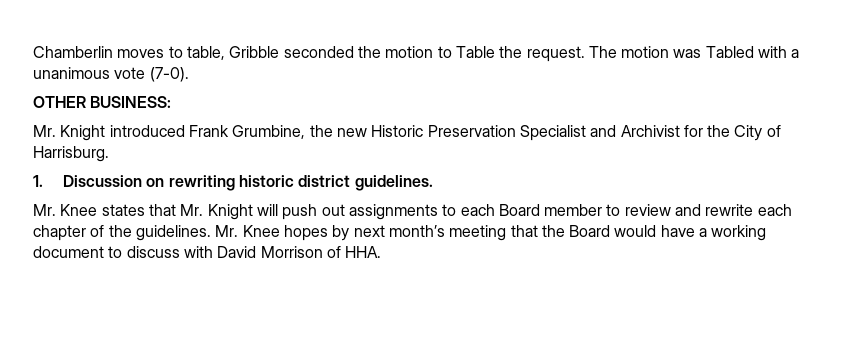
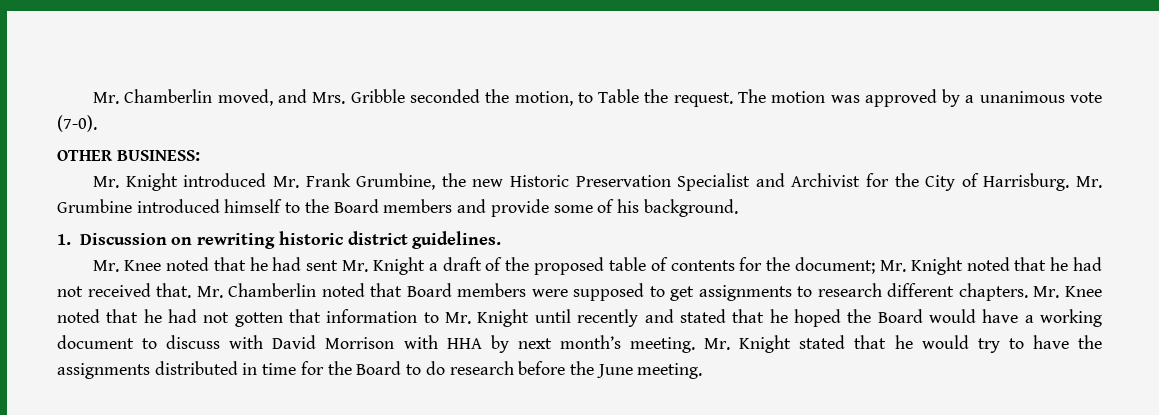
- Chamberlin moves to table, Gribble seconded the motion to Table the request.
+ Mr. Chamberlin moved, and Mrs. Gribble seconded the motion, to Table the request.
- The motion was Tabled with a unanimous vote (7-0).
+ The motion was approved by a unanimous vote (7-0).
- Mr. Knight introduced Frank Grumbine, the new Historic Preservation Specialist and Archivist for the City of Harrisburg.
+ Mr. Knight introduced Mr. Frank Grumbine, the new Historic Preservation Specialist and Archivist for the City of Harrisburg. Mr. Grumbine introduced himself to the Board members and provide some of his background.
- Mr. Knee states that Mr. Knight will push out assignments to each Board member to review and rewrite each chapter of the guidelines. Mr. Knee hopes by next month’s meeting that the Board would have a working document to discuss with David Morrison of HHA.
+ Mr. Knee noted that he had sent Mr. Knight a draft of the proposed table of contents for the document; Mr. Knight noted that he had not received that. Mr. Chamberlin noted that Board members were supposed to get assignments to research different chapters. Mr. Knee noted that he had not gotten that information to Mr. Knight until recently and stated that he hoped the Board would have a working document to discuss with David Morrison with HHA by next month’s meeting. Mr. Knight stated that he would try to have the assignments distributed in time for the Board to do research before the June meeting.

